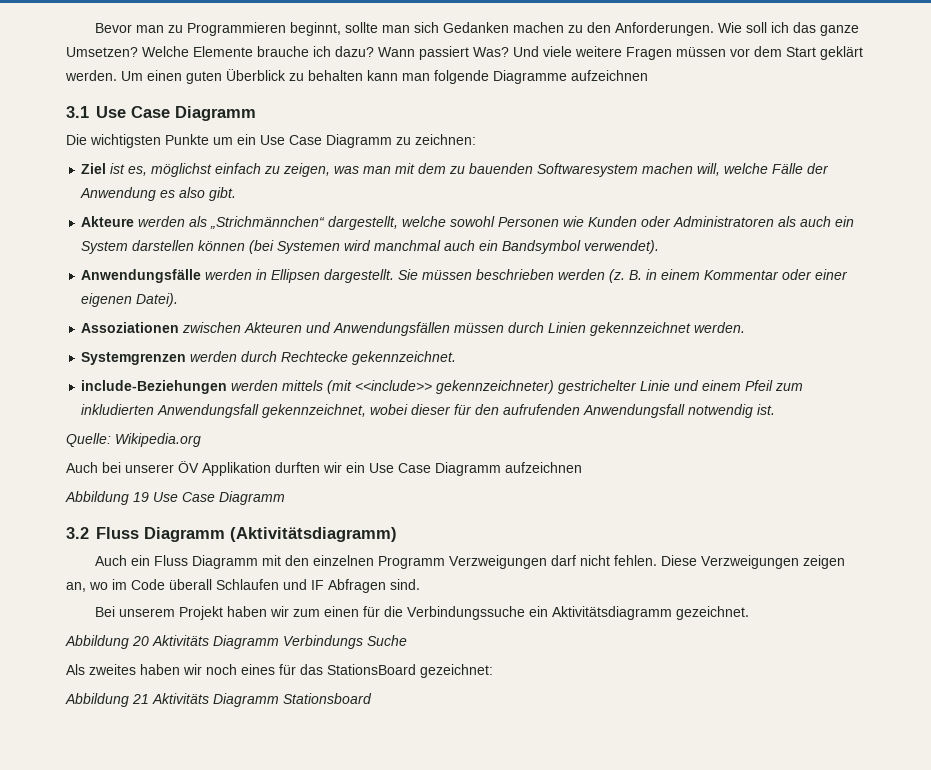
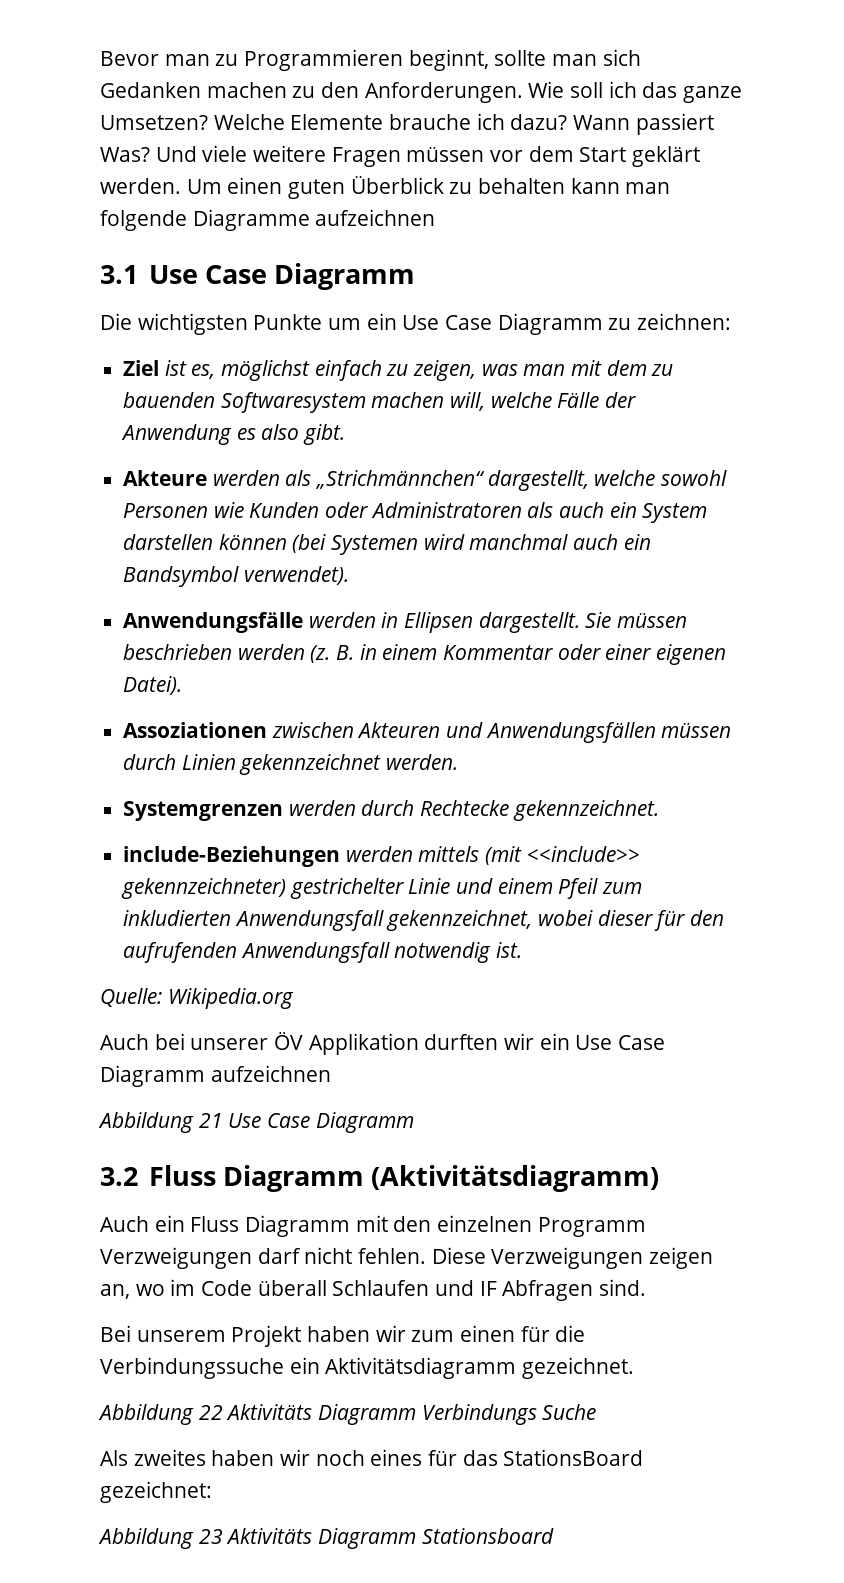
- Abbildung 19 Use Case Diagramm
+ Abbildung 21 Use Case Diagramm
- Abbildung 20 Aktivitäts Diagramm Verbindungs Suche
+ Abbildung 22 Aktivitäts Diagramm Verbindungs Suche
- Abbildung 21 Aktivitäts Diagramm Stationsboard
+ Abbildung 23 Aktivitäts Diagramm Stationsboard

